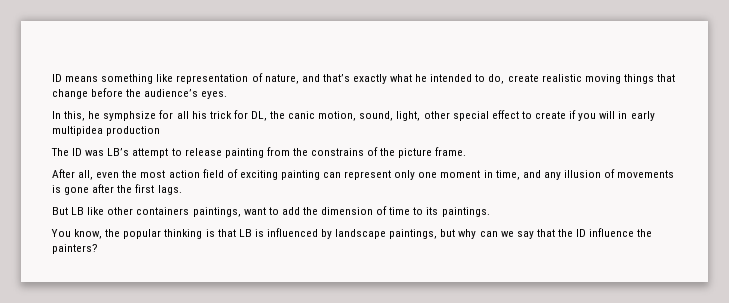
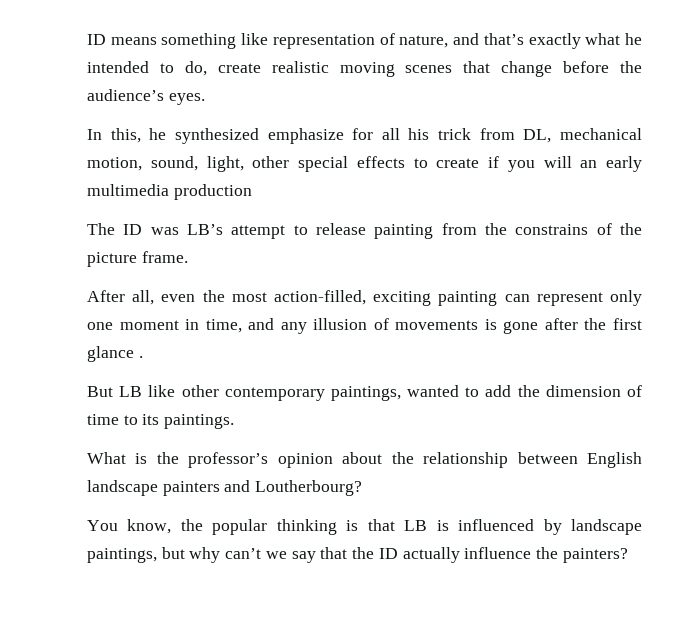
- ID means something like representation of nature, and that’s exactly what he intended to do, create realistic moving things that change before the audience’s eyes.
+ ID means something like representation of nature, and that’s exactly what he intended to do, create realistic moving scenes that change before the audience’s eyes.
- In this, he symphsize for all his trick for DL, the canic motion, sound, light, other special effect to create if you will in early multipidea production
+ In this, he synthesized emphasize for all his trick from DL, mechanical motion, sound, light, other special effects to create if you will an early multimedia production
- After all, even the most action field of exciting painting can represent only one moment in time, and any illusion of movements is gone after the first lags.
+ After all, even the most action-filled, exciting painting can represent only one moment in time, and any illusion of movements is gone after the first glance .
- But LB like other containers paintings, want to add the dimension of time to its paintings.
+ But LB like other contemporary paintings, wanted to add the dimension of time to its paintings.
+ What is the professor’s opinion about the relationship between English landscape painters and Loutherbourg?
- You know, the popular thinking is that LB is influenced by landscape paintings, but why can we say that the ID influence the painters?
+ You know, the popular thinking is that LB is influenced by landscape paintings, but why can’t we say that the ID actually influence the painters?

